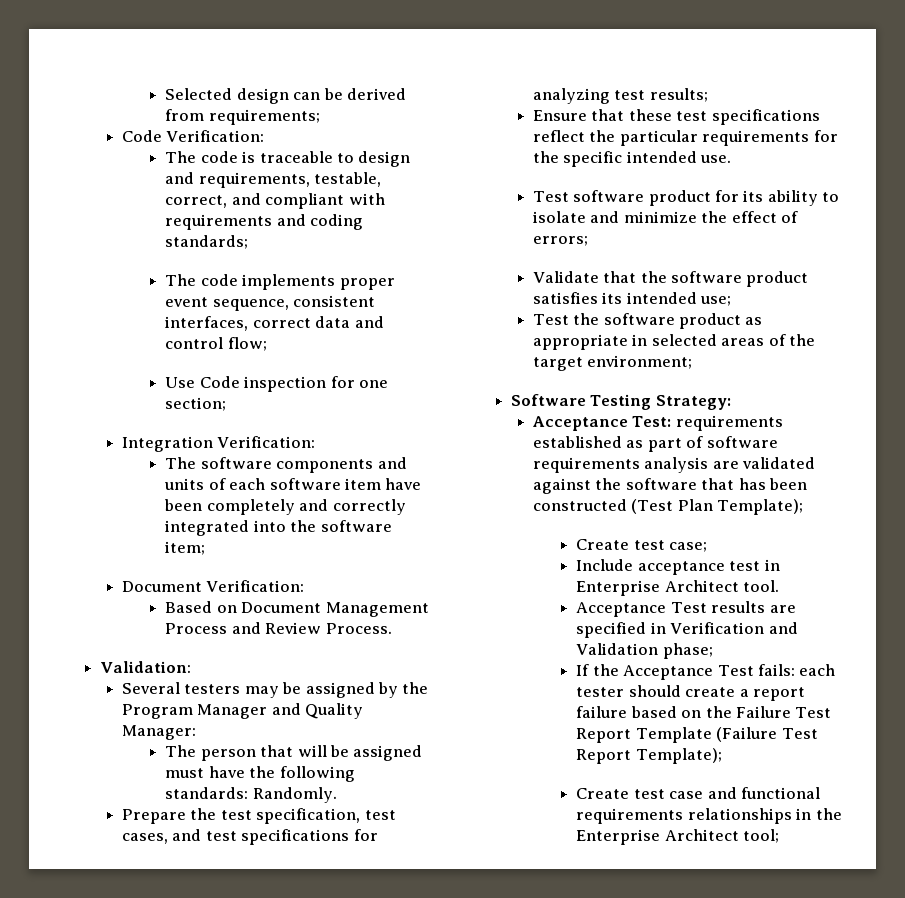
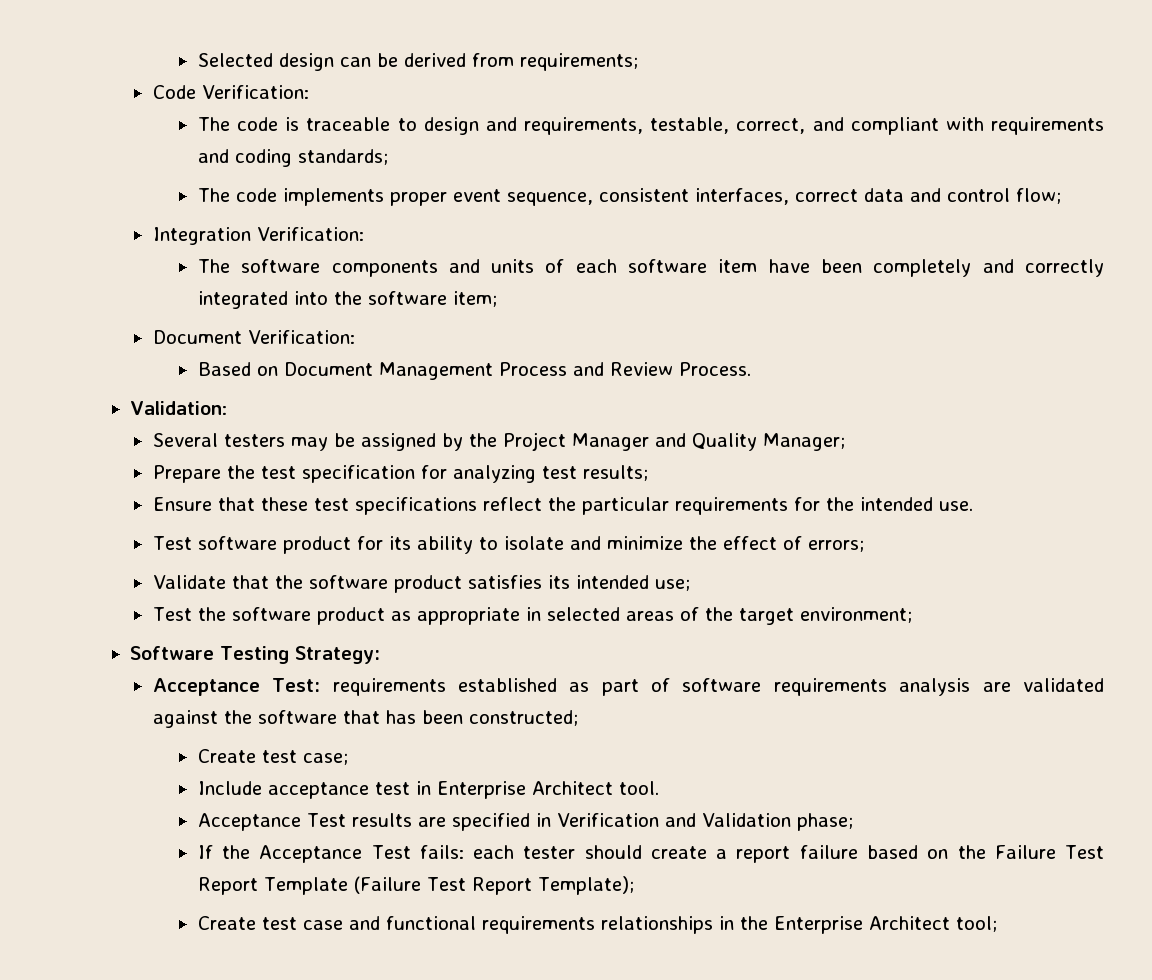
- Use Code inspection for one section;
- Several testers may be assigned by the Program Manager and Quality Manager:
- The person that will be assigned must have the following standards: Randomly.
- Prepare the test specification, test cases, and test specifications for analyzing test results;
+ Several testers may be assigned by the Project Manager and Quality Manager;
+ Prepare the test specification for analyzing test results;
- Ensure that these test specifications reflect the particular requirements for the specific intended use.
+ Ensure that these test specifications reflect the particular requirements for the intended use.
- Acceptance Test: requirements established as part of software requirements analysis are validated against the software that has been constructed (Test Plan Template);
+ Acceptance Test: requirements established as part of software requirements analysis are validated against the software that has been constructed;

